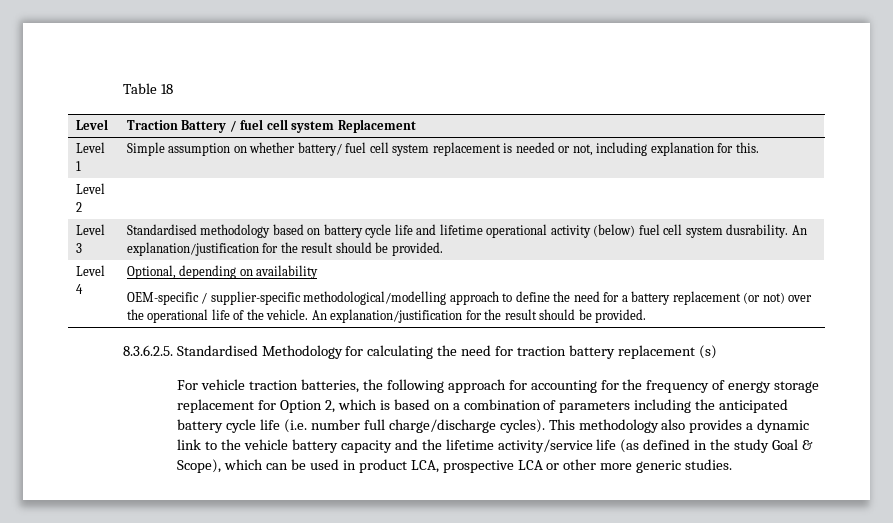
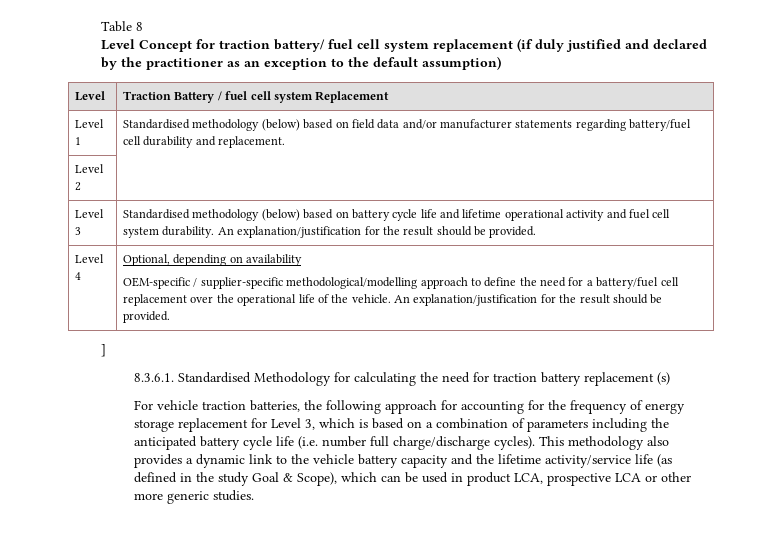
- Table 18
+ Table 8
+ Level Concept for traction battery/ fuel cell system replacement (if duly justified and declared by the practitioner as an exception to the default assumption)
- Level 1 | Simple assumption on whether battery/ fuel cell system replacement is needed or not, including explanation for this.
+ Level 1 | Standardised methodology (below) based on field data and/or manufacturer statements regarding battery/fuel cell durability and replacement.
- Level 3 | Standardised methodology based on battery cycle life and lifetime operational activity (below) fuel cell system dusrability. An explanation/justification for the result should be provided.
+ Level 3 | Standardised methodology (below) based on battery cycle life and lifetime operational activity and fuel cell system durability. An explanation/justification for the result should be provided.
  Level 4 | Optional, depending on availability
- OEM-specific / supplier-specific methodological/modelling approach to define the need for a battery replacement (or not) over the operational life of the vehicle. An explanation/justification for the result should be provided.
+ OEM-specific / supplier-specific methodological/modelling approach to define the need for a battery/fuel cell replacement over the operational life of the vehicle. An explanation/justification for the result should be provided.
- 8.3.6.2.5. Standardised Methodology for calculating the need for traction battery replacement (s)
+ ]
+ 8.3.6.1. Standardised Methodology for calculating the need for traction battery replacement (s)
- For vehicle traction batteries, the following approach for accounting for the frequency of energy storage replacement for Option 2, which is based on a combination of parameters including the anticipated battery cycle life (i.e. number full charge/discharge cycles).
+ For vehicle traction batteries, the following approach for accounting for the frequency of energy storage replacement for Level 3, which is based on a combination of parameters including the anticipated battery cycle life (i.e. number full charge/discharge cycles).

